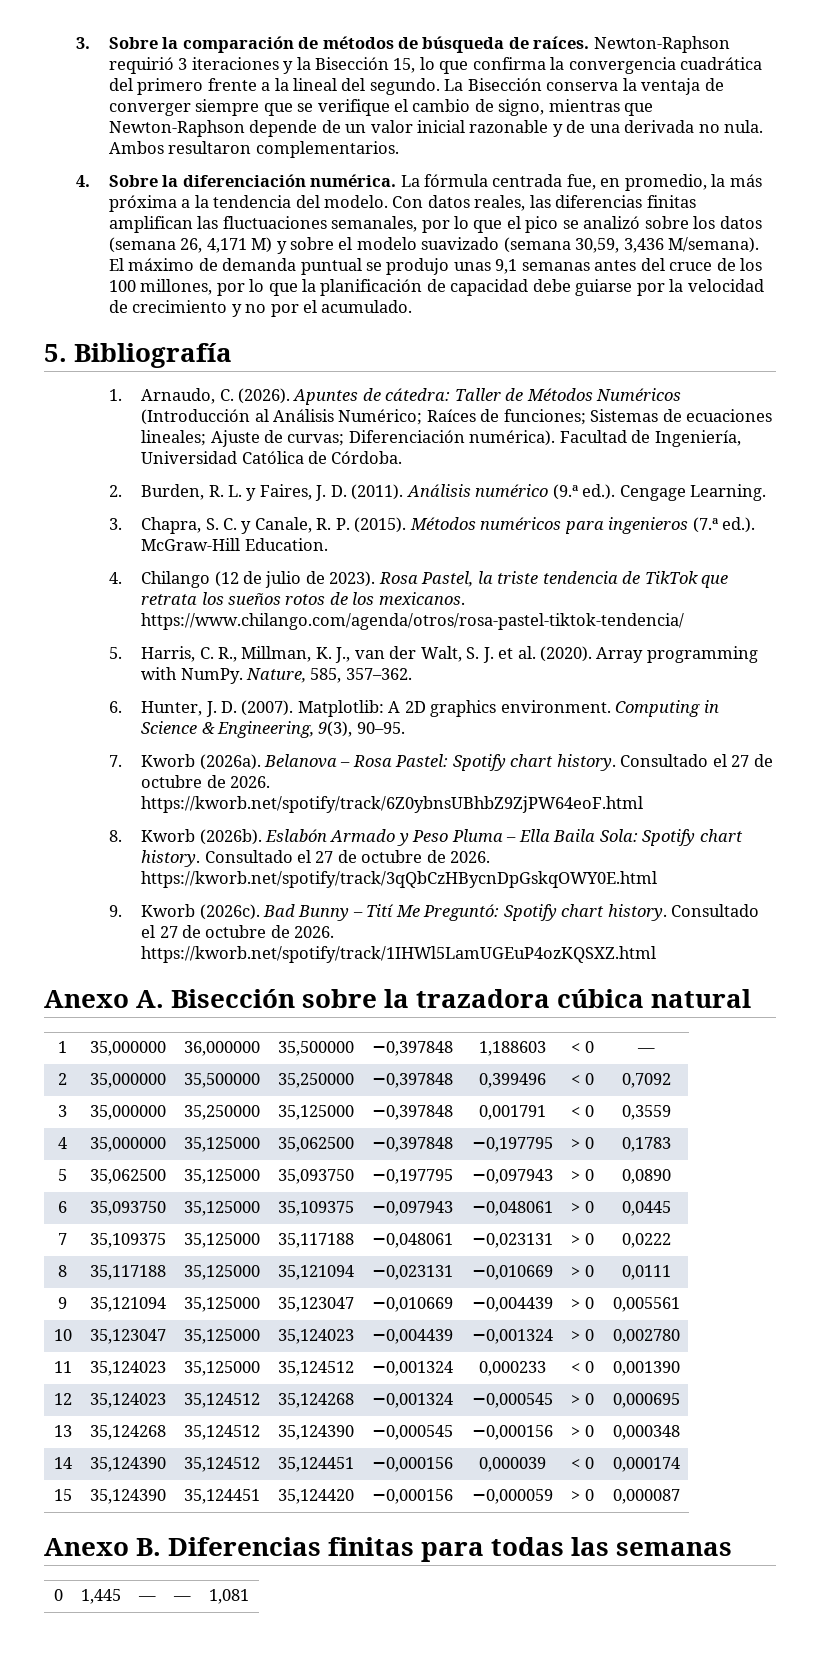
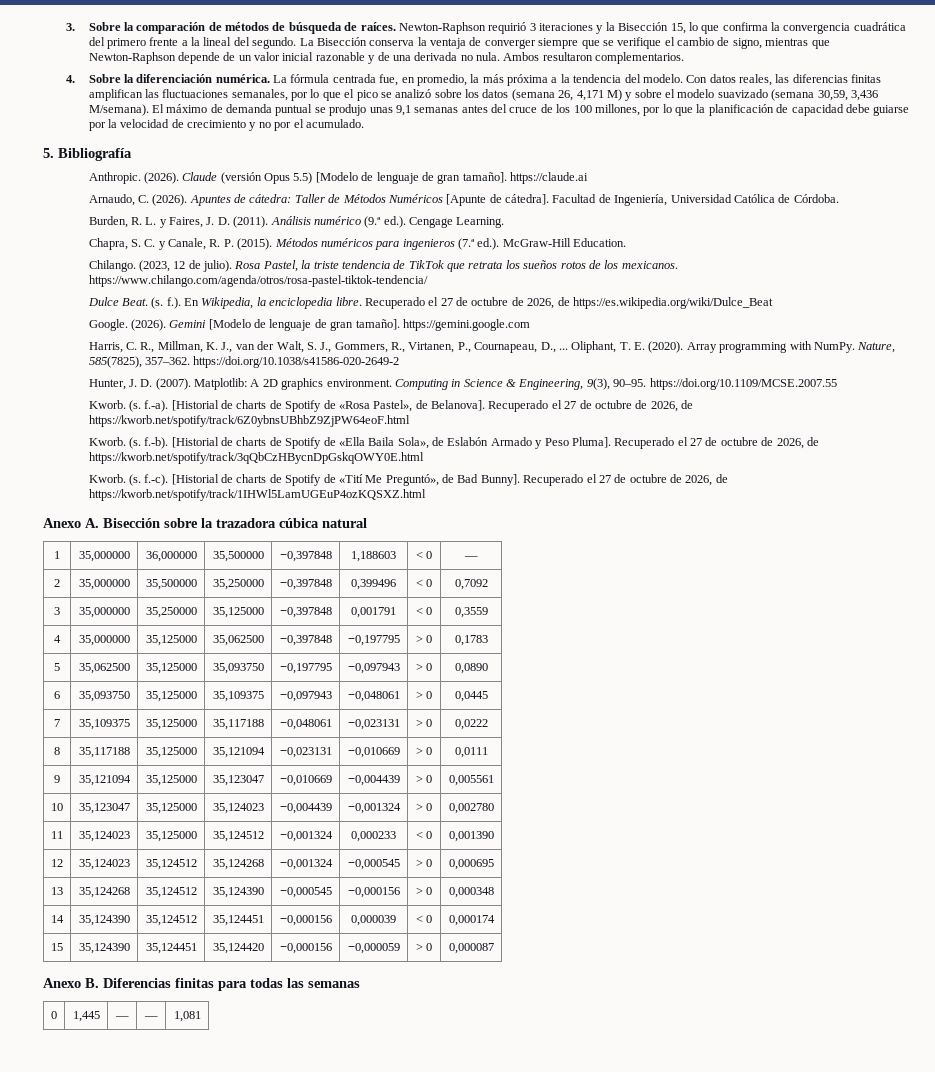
- 1. Arnaudo, C. (2026).
+ Anthropic. (2026). Claude (versión Opus 5.5) [Modelo de lenguaje de gran tamaño]. https://claude.ai
+ Arnaudo, C. (2026).
- Apuntes de cátedra: Taller de Métodos Numéricos (Introducción al Análisis Numérico; Raíces de funciones; Sistemas de ecuaciones lineales; Ajuste de curvas; Diferenciación numérica).
+ Apuntes de cátedra: Taller de Métodos Numéricos [Apunte de cátedra].
- 2. Burden, R. L. y Faires, J. D. (2011).
+ Burden, R. L. y Faires, J. D. (2011).
- 3. Chapra, S. C. y Canale, R. P. (2015).
+ Chapra, S. C. y Canale, R. P. (2015).
- 4. Chilango (12 de julio de 2023).
+ Chilango. (2023, 12 de julio).
- 5. Harris, C. R., Millman, K. J., van der Walt, S. J. et al. (2020).
+ Dulce Beat. (s. f.). En Wikipedia, la enciclopedia libre. Recuperado el 27 de octubre de 2026, de https://es.wikipedia.org/wiki/Dulce_Beat
+ Google. (2026). Gemini [Modelo de lenguaje de gran tamaño]. https://gemini.google.com
+ Harris, C. R., Millman, K. J., van der Walt, S. J., Gommers, R., Virtanen, P., Cournapeau, D., ... Oliphant, T. E. (2020).
- Nature, 585, 357–362.
- 6. Hunter, J. D. (2007).
+ Nature, 585(7825), 357–362. https://doi.org/10.1038/s41586-020-2649-2
+ Hunter, J. D. (2007).
- Computing in Science & Engineering, 9(3), 90–95.
- 7. Kworb (2026a). Belanova – Rosa Pastel: Spotify chart history. Consultado el 27 de octubre de 2026. https://kworb.net/spotify/track/6Z0ybnsUBhbZ9ZjPW64eoF.html
+ Computing in Science & Engineering, 9(3), 90–95. https://doi.org/10.1109/MCSE.2007.55
+ Kworb. (s. f.-a). [Historial de charts de Spotify de «Rosa Pastel», de Belanova]. Recuperado el 27 de octubre de 2026, de https://kworb.net/spotify/track/6Z0ybnsUBhbZ9ZjPW64eoF.html
- 8. Kworb (2026b). Eslabón Armado y Peso Pluma – Ella Baila Sola: Spotify chart history. Consultado el 27 de octubre de 2026. https://kworb.net/spotify/track/3qQbCzHBycnDpGskqOWY0E.html
+ Kworb. (s. f.-b). [Historial de charts de Spotify de «Ella Baila Sola», de Eslabón Armado y Peso Pluma]. Recuperado el 27 de octubre de 2026, de https://kworb.net/spotify/track/3qQbCzHBycnDpGskqOWY0E.html
- 9. Kworb (2026c). Bad Bunny – Tití Me Preguntó: Spotify chart history. Consultado el 27 de octubre de 2026. https://kworb.net/spotify/track/1IHWl5LamUGEuP4ozKQSXZ.html
+ Kworb. (s. f.-c). [Historial de charts de Spotify de «Tití Me Preguntó», de Bad Bunny]. Recuperado el 27 de octubre de 2026, de https://kworb.net/spotify/track/1IHWl5LamUGEuP4ozKQSXZ.html

